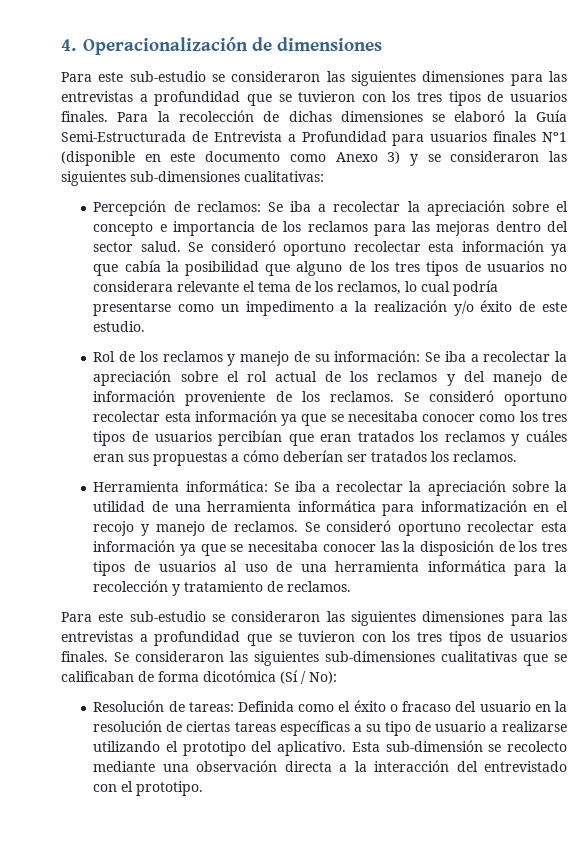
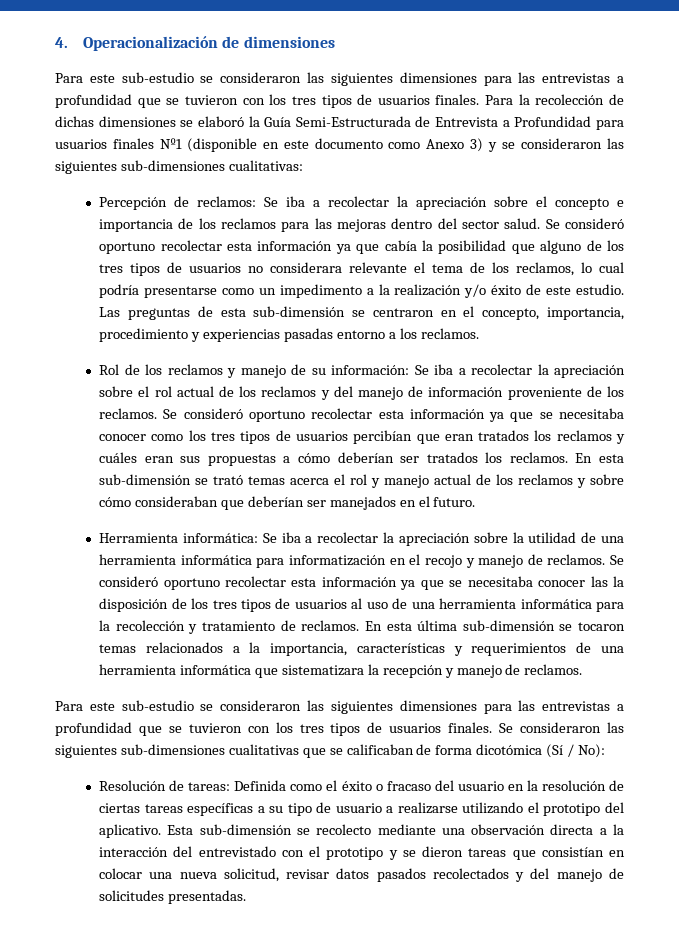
+ Las preguntas de esta sub-dimensión se centraron en el concepto, importancia, procedimiento y experiencias pasadas entorno a los reclamos.
+ En esta sub-dimensión se trató temas acerca el rol y manejo actual de los reclamos y sobre cómo consideraban que deberían ser manejados en el futuro.
+ En esta última sub-dimensión se tocaron temas relacionados a la importancia, características y requerimientos de una herramienta informática que sistematizara la recepción y manejo de reclamos.
- Esta sub-dimensión se recolecto mediante una observación directa a la interacción del entrevistado con el prototipo.
+ Esta sub-dimensión se recolecto mediante una observación directa a la interacción del entrevistado con el prototipo y se dieron tareas que consistían en colocar una nueva solicitud, revisar datos pasados recolectados y del manejo de solicitudes presentadas.

